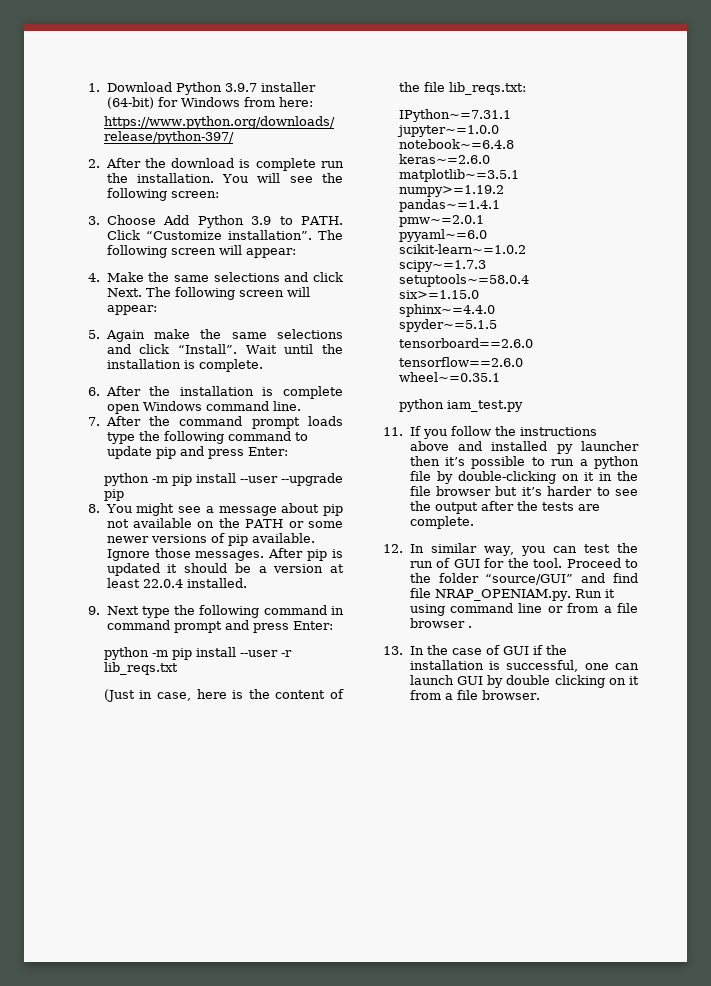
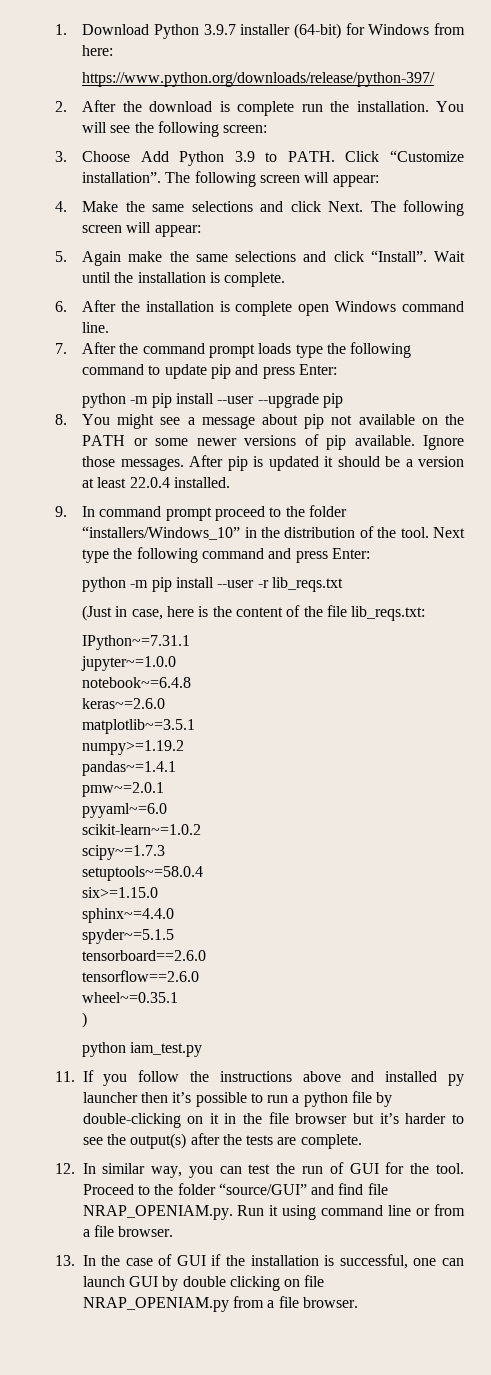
- 9. Next type the following command in command prompt and press Enter:
+ 9. In command prompt proceed to the folder “installers/Windows_10” in the distribution of the tool. Next type the following command and press Enter:
+ )
- 11. If you follow the instructions above and installed py launcher then it’s possible to run a python file by double-clicking on it in the file browser but it’s harder to see the output after the tests are complete.
+ 11. If you follow the instructions above and installed py launcher then it’s possible to run a python file by double-clicking on it in the file browser but it’s harder to see the output(s) after the tests are complete.
- Proceed to the folder “source/GUI” and find file NRAP_OPENIAM.py. Run it using command line or from a file browser .
+ Proceed to the folder “source/GUI” and find file NRAP_OPENIAM.py. Run it using command line or from a file browser.
- 13. In the case of GUI if the installation is successful, one can launch GUI by double clicking on it from a file browser.
+ 13. In the case of GUI if the installation is successful, one can launch GUI by double clicking on file NRAP_OPENIAM.py from a file browser.

